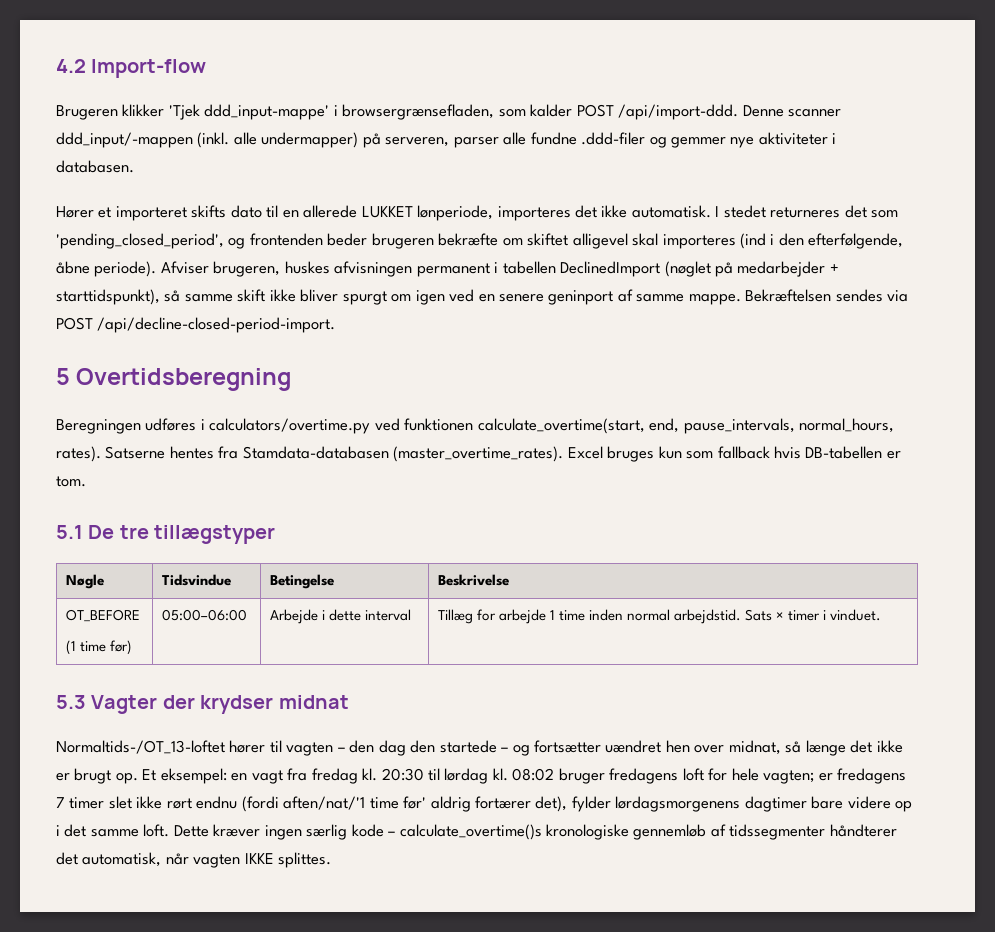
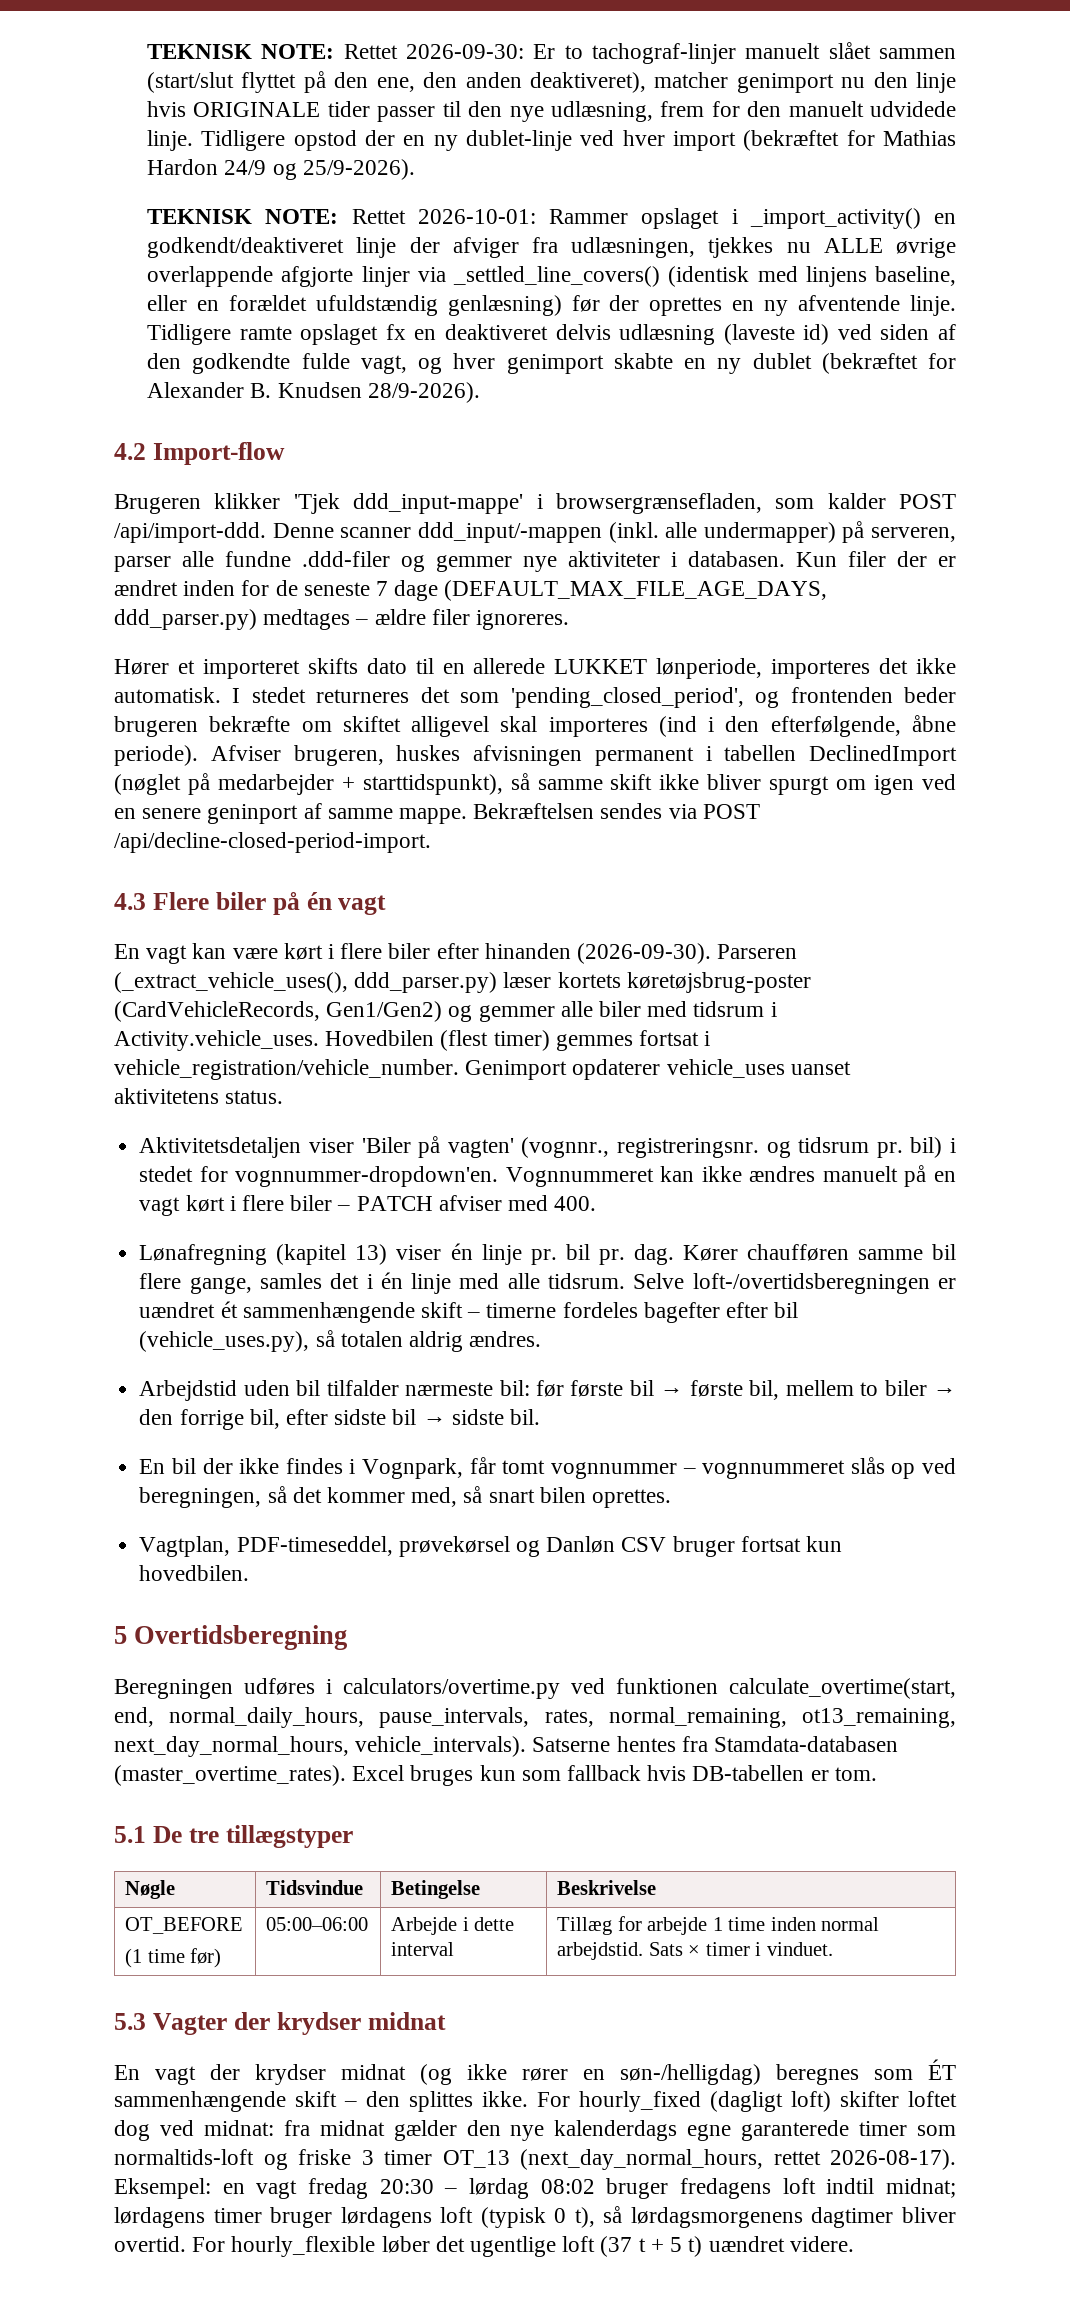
+ TEKNISK NOTE: Rettet 2026-09-30: Er to tachograf-linjer manuelt slået sammen (start/slut flyttet på den ene, den anden deaktiveret), matcher genimport nu den linje hvis ORIGINALE tider passer til den nye udlæsning, frem for den manuelt udvidede linje. Tidligere opstod der en ny dublet-linje ved hver import (bekræftet for Mathias Hardon 24/9 og 25/9-2026).
+ TEKNISK NOTE: Rettet 2026-10-01: Rammer opslaget i _import_activity() en godkendt/deaktiveret linje der afviger fra udlæsningen, tjekkes nu ALLE øvrige overlappende afgjorte linjer via _settled_line_covers() (identisk med linjens baseline, eller en forældet ufuldstændig genlæsning) før der oprettes en ny afventende linje. Tidligere ramte opslaget fx en deaktiveret delvis udlæsning (laveste id) ved siden af den godkendte fulde vagt, og hver genimport skabte en ny dublet (bekræftet for Alexander B. Knudsen 28/9-2026).
+ Kun filer der er ændret inden for de seneste 7 dage (DEFAULT_MAX_FILE_AGE_DAYS, ddd_parser.py) medtages – ældre filer ignoreres.
+ 4.3 Flere biler på én vagt
+ En vagt kan være kørt i flere biler efter hinanden (2026-09-30). Parseren (_extract_vehicle_uses(), ddd_parser.py) læser kortets køretøjsbrug-poster (CardVehicleRecords, Gen1/Gen2) og gemmer alle biler med tidsrum i Activity.vehicle_uses. Hovedbilen (flest timer) gemmes fortsat i vehicle_registration/vehicle_number. Genimport opdaterer vehicle_uses uanset aktivitetens status.
+ Aktivitetsdetaljen viser 'Biler på vagten' (vognnr., registreringsnr. og tidsrum pr. bil) i stedet for vognnummer-dropdown'en. Vognnummeret kan ikke ændres manuelt på en vagt kørt i flere biler – PATCH afviser med 400.
+ Lønafregning (kapitel 13) viser én linje pr. bil pr. dag. Kører chaufføren samme bil flere gange, samles det i én linje med alle tidsrum. Selve loft-/overtidsberegningen er uændret ét sammenhængende skift – timerne fordeles bagefter efter bil (vehicle_uses.py), så totalen aldrig ændres.
+ Arbejdstid uden bil tilfalder nærmeste bil: før første bil → første bil, mellem to biler → den forrige bil, efter sidste bil → sidste bil.
+ En bil der ikke findes i Vognpark, får tomt vognnummer – vognnummeret slås op ved beregningen, så det kommer med, så snart bilen oprettes.
+ Vagtplan, PDF-timeseddel, prøvekørsel og Danløn CSV bruger fortsat kun hovedbilen.
- Beregningen udføres i calculators/overtime.py ved funktionen calculate_overtime(start, end, pause_intervals, normal_hours, rates).
+ Beregningen udføres i calculators/overtime.py ved funktionen calculate_overtime(start, end, normal_daily_hours, pause_intervals, rates, normal_remaining, ot13_remaining, next_day_normal_hours, vehicle_intervals).
- Normaltids-/OT_13-loftet hører til vagten – den dag den startede – og fortsætter uændret hen over midnat, så længe det ikke er brugt op. Et eksempel: en vagt fra fredag kl. 20:30 til lørdag kl. 08:02 bruger fredagens loft for hele vagten; er fredagens 7 timer slet ikke rørt endnu (fordi aften/nat/'1 time før' aldrig fortærer det), fylder lørdagsmorgenens dagtimer bare videre op i det samme loft. Dette kræver ingen særlig kode – calculate_overtime()s kronologiske gennemløb af tidssegmenter håndterer det automatisk, når vagten IKKE splittes.
+ En vagt der krydser midnat (og ikke rører en søn-/helligdag) beregnes som ÉT sammenhængende skift – den splittes ikke. For hourly_fixed (dagligt loft) skifter loftet dog ved midnat: fra midnat gælder den nye kalenderdags egne garanterede timer som normaltids-loft og friske 3 timer OT_13 (next_day_normal_hours, rettet 2026-08-17). Eksempel: en vagt fredag 20:30 – lørdag 08:02 bruger fredagens loft indtil midnat; lørdagens timer bruger lørdagens loft (typisk 0 t), så lørdagsmorgenens dagtimer bliver overtid. For hourly_flexible løber det ugentlige loft (37 t + 5 t) uændret videre.

